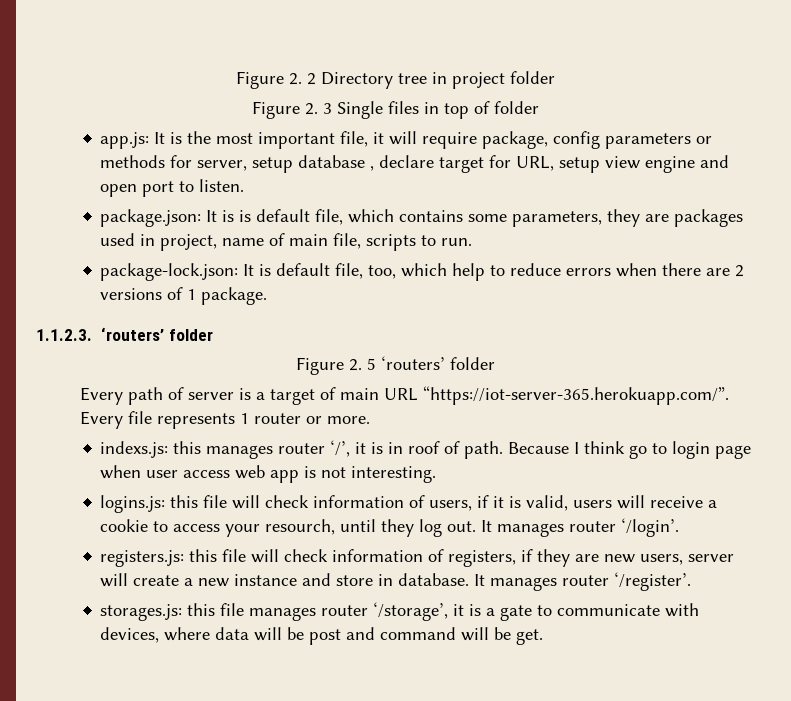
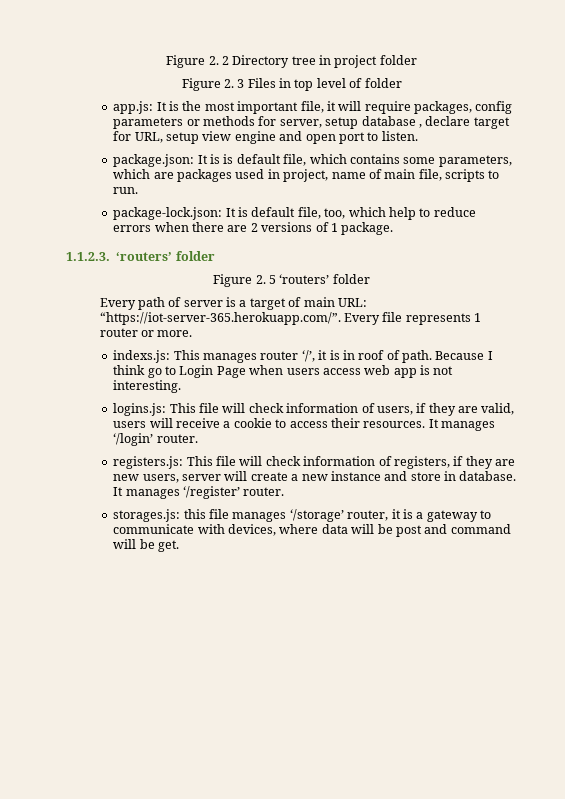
- Figure 2. 3 Single files in top of folder
+ Figure 2. 3 Files in top level of folder
- app.js: It is the most important file, it will require package, config parameters or methods for server, setup database , declare target for URL, setup view engine and open port to listen.
+ app.js: It is the most important file, it will require packages, config parameters or methods for server, setup database , declare target for URL, setup view engine and open port to listen.
- package.json: It is is default file, which contains some parameters, they are packages used in project, name of main file, scripts to run.
+ package.json: It is is default file, which contains some parameters, which are packages used in project, name of main file, scripts to run.
- Every path of server is a target of main URL “https://iot-server-365.herokuapp.com/”. Every file represents 1 router or more.
+ Every path of server is a target of main URL: “https://iot-server-365.herokuapp.com/”. Every file represents 1 router or more.
- indexs.js: this manages router ‘/’, it is in roof of path.
+ indexs.js: This manages router ‘/’, it is in roof of path.
- Because I think go to login page when user access web app is not interesting.
+ Because I think go to Login Page when users access web app is not interesting.
- logins.js: this file will check information of users, if it is valid, users will receive a cookie to access your resourch, until they log out. It manages router ‘/login’.
+ logins.js: This file will check information of users, if they are valid, users will receive a cookie to access their resources. It manages ‘/login’ router.
- registers.js: this file will check information of registers, if they are new users, server will create a new instance and store in database.
+ registers.js: This file will check information of registers, if they are new users, server will create a new instance and store in database.
- It manages router ‘/register’.
+ It manages ‘/register’ router.
- storages.js: this file manages router ‘/storage’, it is a gate to communicate with devices, where data will be post and command will be get.
+ storages.js: this file manages ‘/storage’ router, it is a gateway to communicate with devices, where data will be post and command will be get.

